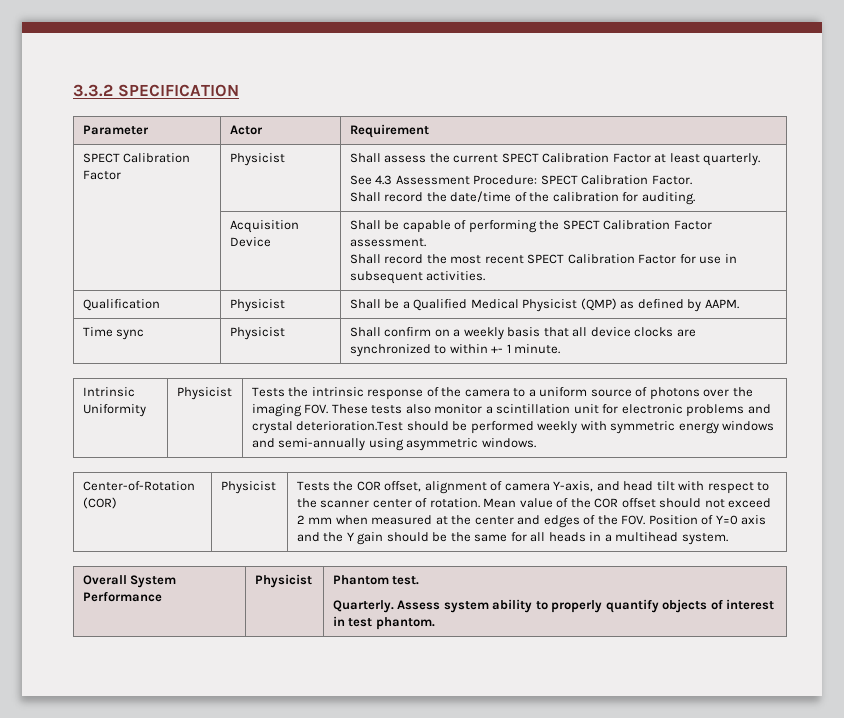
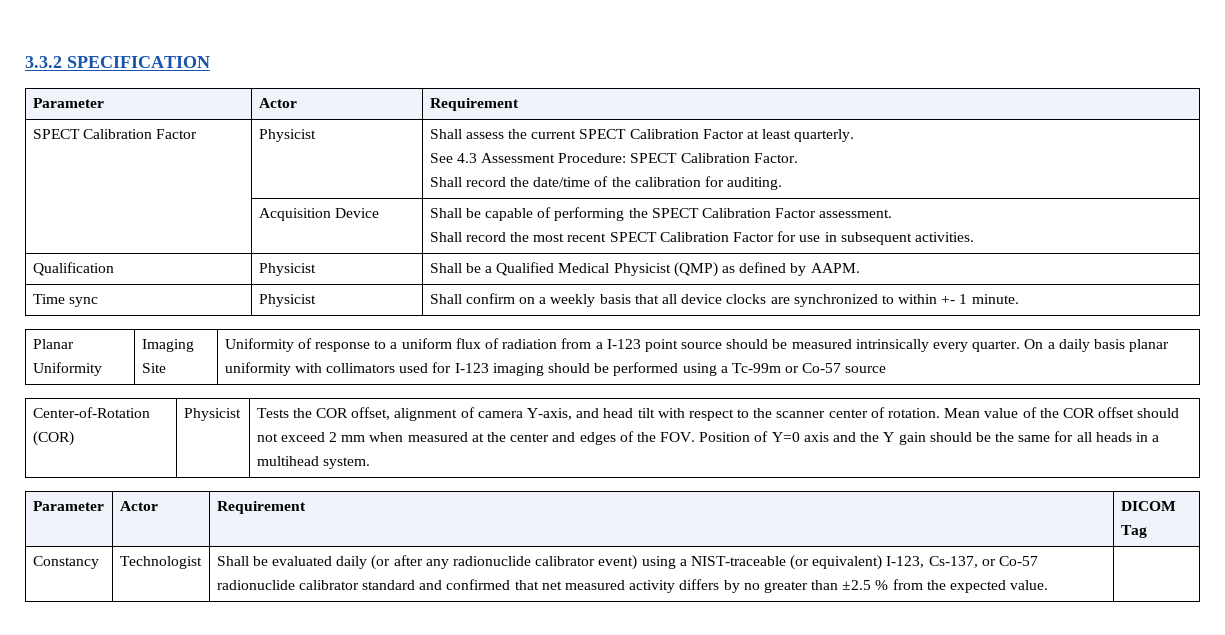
- Intrinsic Uniformity
+ Planar Uniformity
- Physicist | Tests the intrinsic response of the camera to a uniform source of photons over the imaging FOV. These tests also monitor a scintillation unit for electronic problems and crystal deterioration.Test should be performed weekly with symmetric energy windows and semi-annually using asymmetric windows.
+ Imaging Site | Uniformity of response to a uniform flux of radiation from a I-123 point source should be measured intrinsically every quarter. On a daily basis planar uniformity with collimators used for I-123 imaging should be performed using a Tc-99m or Co-57 source
- Overall System Performance | Physicist | Phantom test.
- Quarterly. Assess system ability to properly quantify objects of interest in test phantom.
+ Parameter | Actor | Requirement | DICOM Tag
+ Constancy | Technologist | Shall be evaluated daily (or after any radionuclide calibrator event) using a NIST-traceable (or equivalent) I-123, Cs-137, or Co-57 radionuclide calibrator standard and confirmed that net measured activity differs by no greater than ±2.5 % from the expected value.

